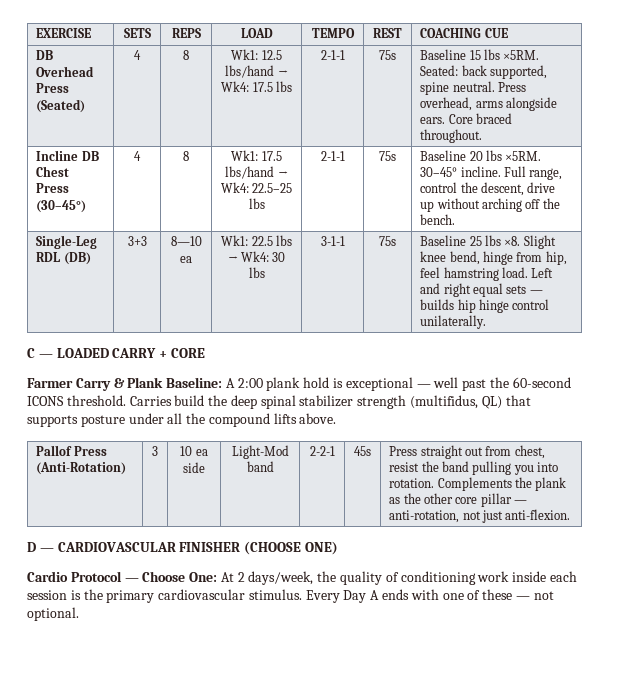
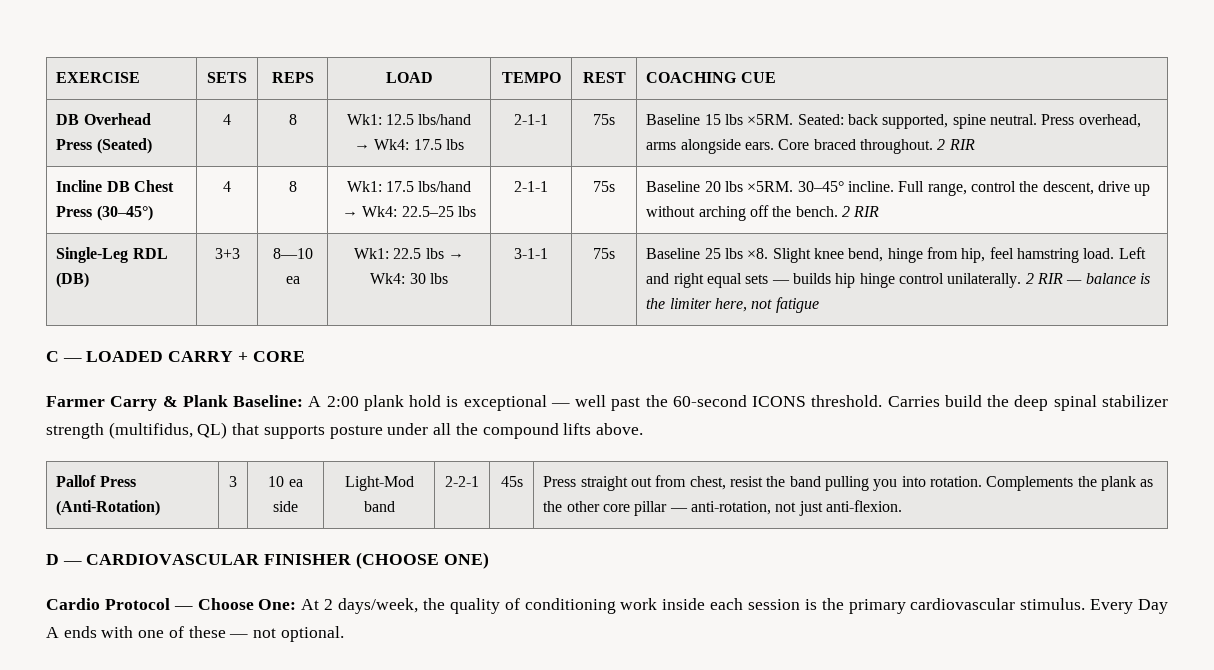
- DB Overhead Press (Seated) | 4 | 8 | Wk1: 12.5 lbs/hand → Wk4: 17.5 lbs | 2-1-1 | 75s | Baseline 15 lbs ×5RM. Seated: back supported, spine neutral. Press overhead, arms alongside ears. Core braced throughout.
+ DB Overhead Press (Seated) | 4 | 8 | Wk1: 12.5 lbs/hand → Wk4: 17.5 lbs | 2-1-1 | 75s | Baseline 15 lbs ×5RM. Seated: back supported, spine neutral. Press overhead, arms alongside ears. Core braced throughout. 2 RIR
- Incline DB Chest Press (30–45°) | 4 | 8 | Wk1: 17.5 lbs/hand → Wk4: 22.5–25 lbs | 2-1-1 | 75s | Baseline 20 lbs ×5RM. 30–45° incline. Full range, control the descent, drive up without arching off the bench.
+ Incline DB Chest Press (30–45°) | 4 | 8 | Wk1: 17.5 lbs/hand → Wk4: 22.5–25 lbs | 2-1-1 | 75s | Baseline 20 lbs ×5RM. 30–45° incline. Full range, control the descent, drive up without arching off the bench. 2 RIR
+ 2 RIR — balance is the limiter here, not fatigue

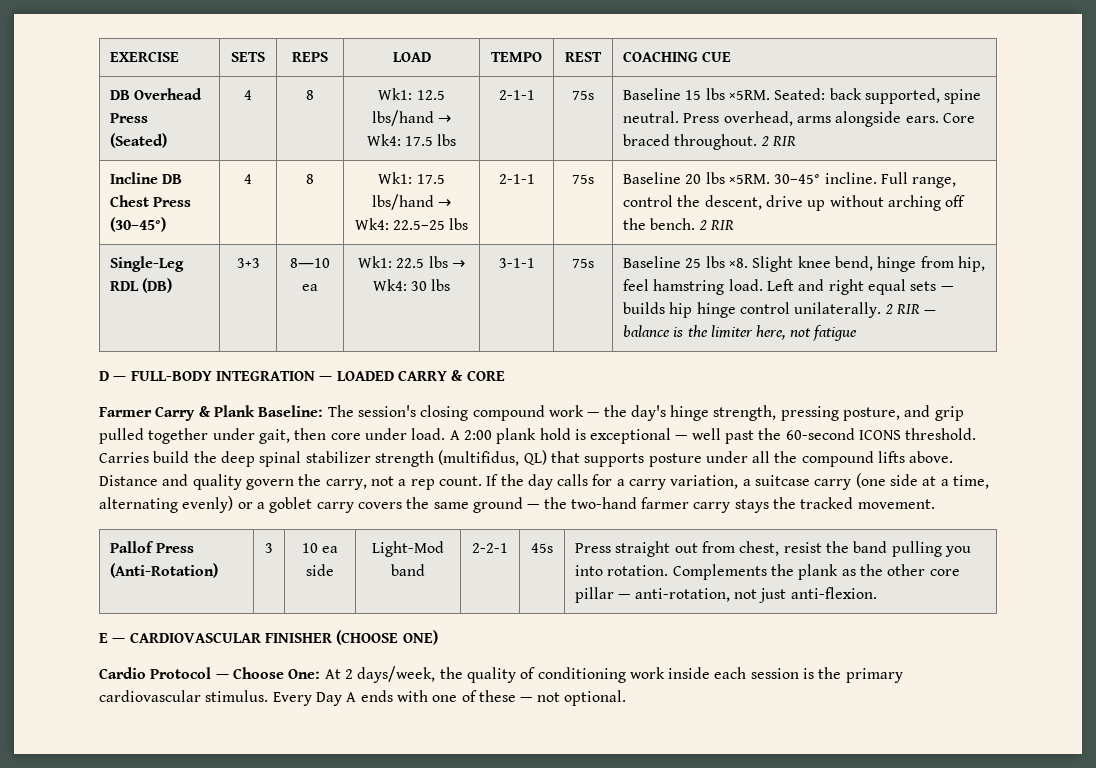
- C — LOADED CARRY + CORE
+ D — FULL-BODY INTEGRATION — LOADED CARRY & CORE
- Farmer Carry & Plank Baseline: A 2:00 plank hold is exceptional — well past the 60-second ICONS threshold.
+ Farmer Carry & Plank Baseline: The session's closing compound work — the day's hinge strength, pressing posture, and grip pulled together under gait, then core under load. A 2:00 plank hold is exceptional — well past the 60-second ICONS threshold.
+ Distance and quality govern the carry, not a rep count. If the day calls for a carry variation, a suitcase carry (one side at a time, alternating evenly) or a goblet carry covers the same ground — the two-hand farmer carry stays the tracked movement.
- D — CARDIOVASCULAR FINISHER (CHOOSE ONE)
+ E — CARDIOVASCULAR FINISHER (CHOOSE ONE)

